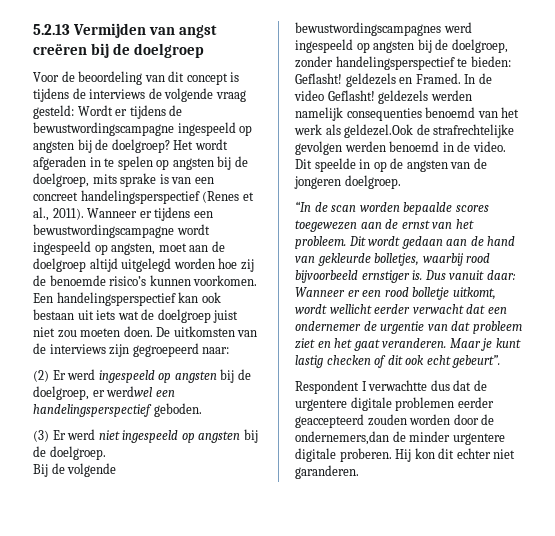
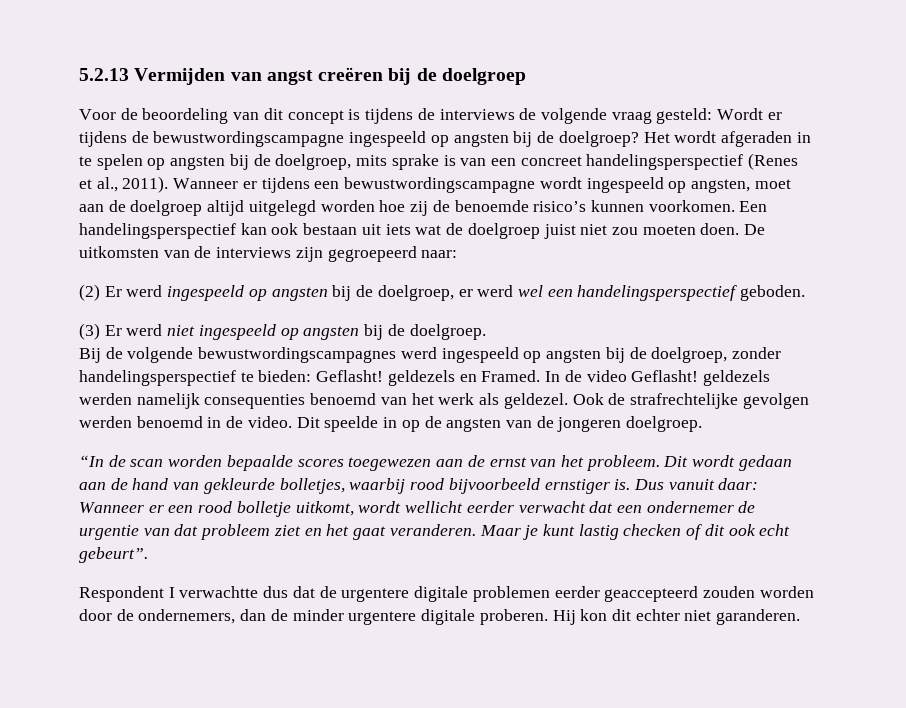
- (2) Er werd ingespeeld op angsten bij de doelgroep, er werdwel een handelingsperspectief geboden.
+ (2) Er werd ingespeeld op angsten bij de doelgroep, er werd wel een handelingsperspectief geboden.
- In de video Geflasht! geldezels werden namelijk consequenties benoemd van het werk als geldezel.Ook de strafrechtelijke gevolgen werden benoemd in de video.
+ In de video Geflasht! geldezels werden namelijk consequenties benoemd van het werk als geldezel. Ook de strafrechtelijke gevolgen werden benoemd in de video.
- Respondent I verwachtte dus dat de urgentere digitale problemen eerder geaccepteerd zouden worden door de ondernemers,dan de minder urgentere digitale proberen.
+ Respondent I verwachtte dus dat de urgentere digitale problemen eerder geaccepteerd zouden worden door de ondernemers, dan de minder urgentere digitale proberen.

